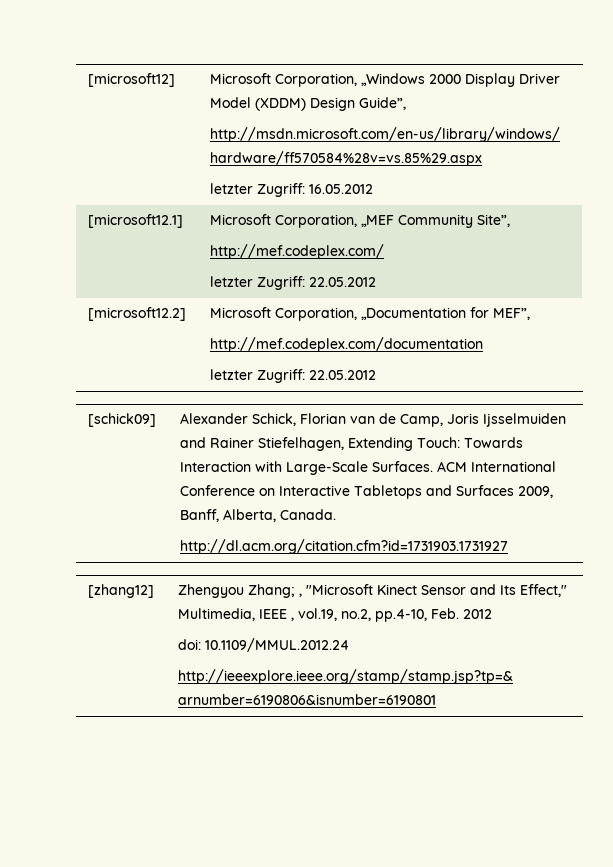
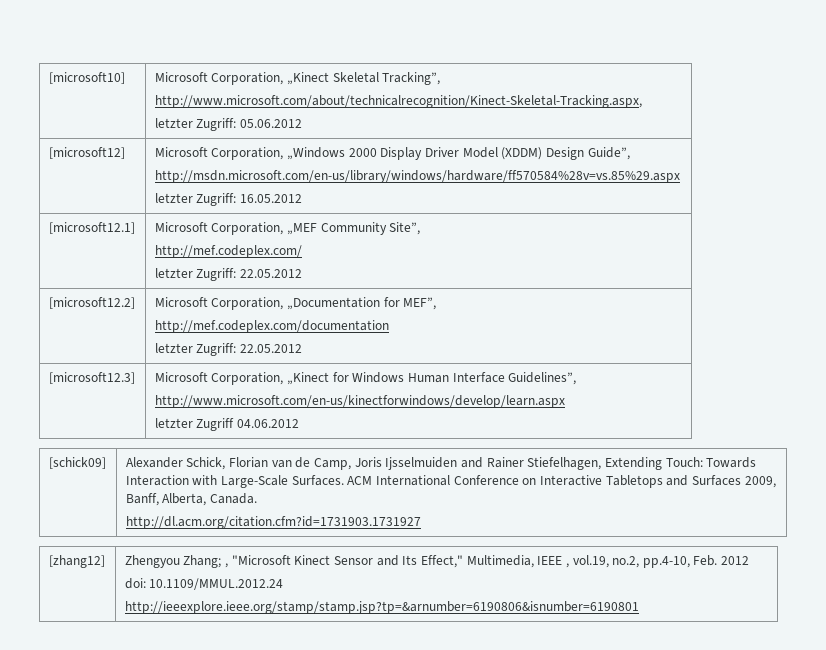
+ [microsoft10] | Microsoft Corporation, „Kinect Skeletal Tracking”,
+ http://www.microsoft.com/about/technicalrecognition/Kinect-Skeletal-Tracking.aspx,
+ letzter Zugriff: 05.06.2012
+ [microsoft12.3] | Microsoft Corporation, „Kinect for Windows Human Interface Guidelines”,
+ http://www.microsoft.com/en-us/kinectforwindows/develop/learn.aspx
+ letzter Zugriff 04.06.2012

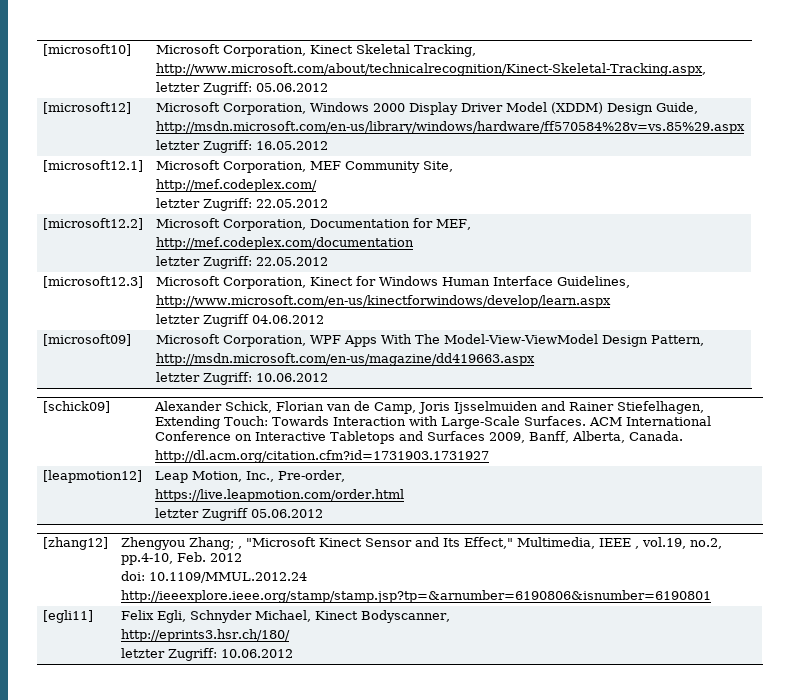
- [microsoft10] | Microsoft Corporation, „Kinect Skeletal Tracking”,
+ [microsoft10] | Microsoft Corporation, Kinect Skeletal Tracking,
- [microsoft12] | Microsoft Corporation, „Windows 2000 Display Driver Model (XDDM) Design Guide”,
+ [microsoft12] | Microsoft Corporation, Windows 2000 Display Driver Model (XDDM) Design Guide,
- [microsoft12.1] | Microsoft Corporation, „MEF Community Site”,
+ [microsoft12.1] | Microsoft Corporation, MEF Community Site,
- [microsoft12.2] | Microsoft Corporation, „Documentation for MEF”,
+ [microsoft12.2] | Microsoft Corporation, Documentation for MEF,
- [microsoft12.3] | Microsoft Corporation, „Kinect for Windows Human Interface Guidelines”,
+ [microsoft12.3] | Microsoft Corporation, Kinect for Windows Human Interface Guidelines,
+ [microsoft09] | Microsoft Corporation, WPF Apps With The Model-View-ViewModel Design Pattern,
+ http://msdn.microsoft.com/en-us/magazine/dd419663.aspx
+ letzter Zugriff: 10.06.2012
+ [leapmotion12] | Leap Motion, Inc., Pre-order,
+ https://live.leapmotion.com/order.html
+ letzter Zugriff 05.06.2012
+ [egli11] | Felix Egli, Schnyder Michael, Kinect Bodyscanner,
+ http://eprints3.hsr.ch/180/
+ letzter Zugriff: 10.06.2012

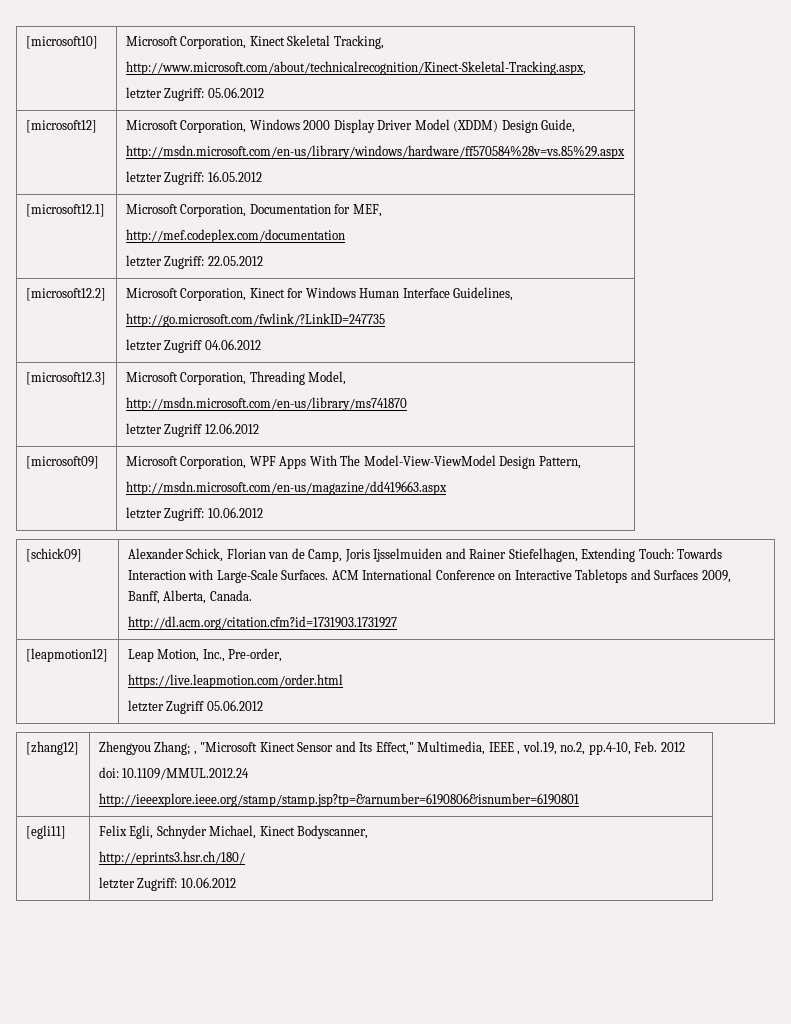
- [microsoft12.1] | Microsoft Corporation, MEF Community Site,
- http://mef.codeplex.com/
- letzter Zugriff: 22.05.2012
- [microsoft12.2] | Microsoft Corporation, Documentation for MEF,
+ [microsoft12.1] | Microsoft Corporation, Documentation for MEF,
- [microsoft12.3] | Microsoft Corporation, Kinect for Windows Human Interface Guidelines,
- http://www.microsoft.com/en-us/kinectforwindows/develop/learn.aspx
+ [microsoft12.2] | Microsoft Corporation, Kinect for Windows Human Interface Guidelines,
+ http://go.microsoft.com/fwlink/?LinkID=247735
+ [microsoft12.3] | Microsoft Corporation, Threading Model,
+ http://msdn.microsoft.com/en-us/library/ms741870
+ letzter Zugriff 12.06.2012

